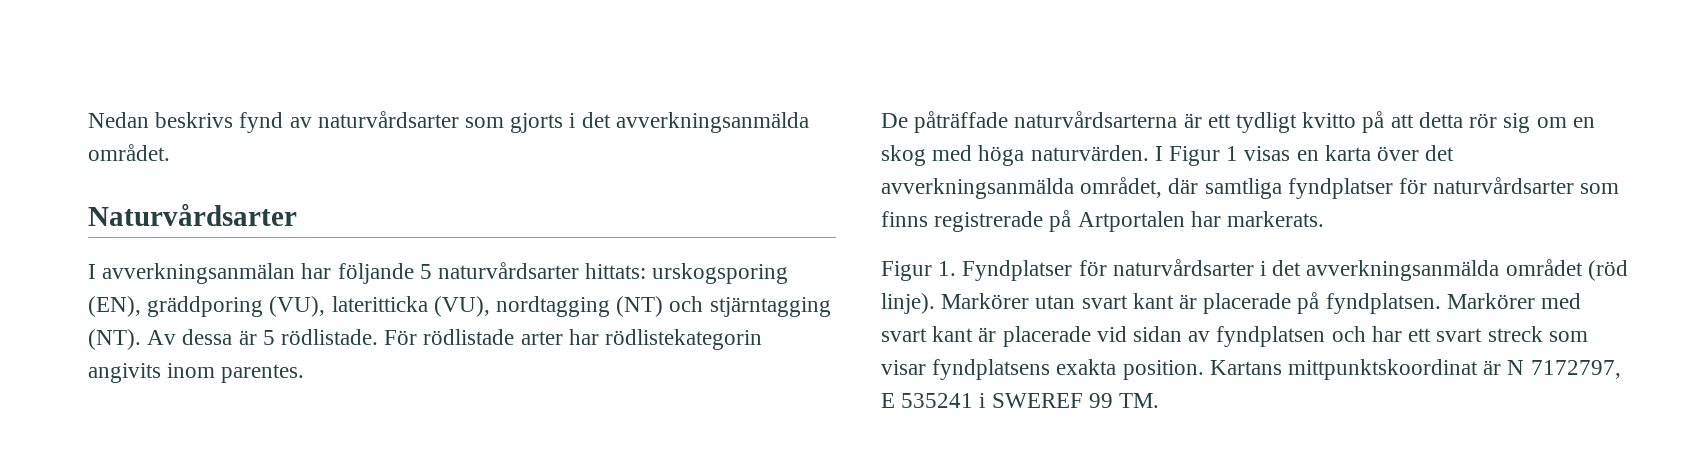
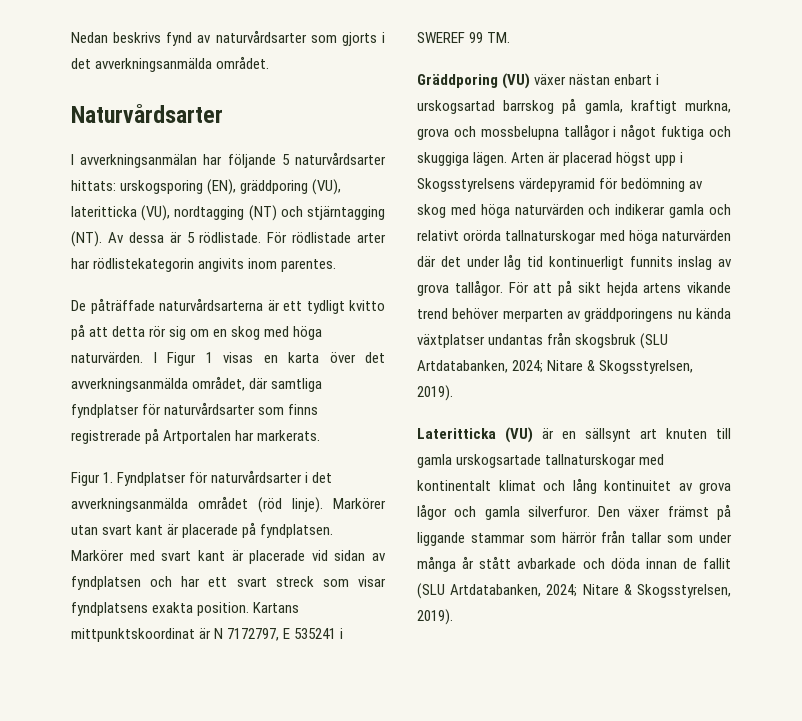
+ Gräddporing (VU) växer nästan enbart i urskogsartad barrskog på gamla, kraftigt murkna, grova och mossbelupna tallågor i något fuktiga och skuggiga lägen. Arten är placerad högst upp i Skogsstyrelsens värdepyramid för bedömning av skog med höga naturvärden och indikerar gamla och relativt orörda tallnaturskogar med höga naturvärden där det under låg tid kontinuerligt funnits inslag av grova tallågor. För att på sikt hejda artens vikande trend behöver merparten av gräddporingens nu kända växtplatser undantas från skogsbruk (SLU Artdatabanken, 2024; Nitare & Skogsstyrelsen, 2019).
+ Lateritticka (VU) är en sällsynt art knuten till gamla urskogsartade tallnaturskogar med kontinentalt klimat och lång kontinuitet av grova lågor och gamla silverfuror. Den växer främst på liggande stammar som härrör från tallar som under många år stått avbarkade och döda innan de fallit (SLU Artdatabanken, 2024; Nitare & Skogsstyrelsen, 2019).

